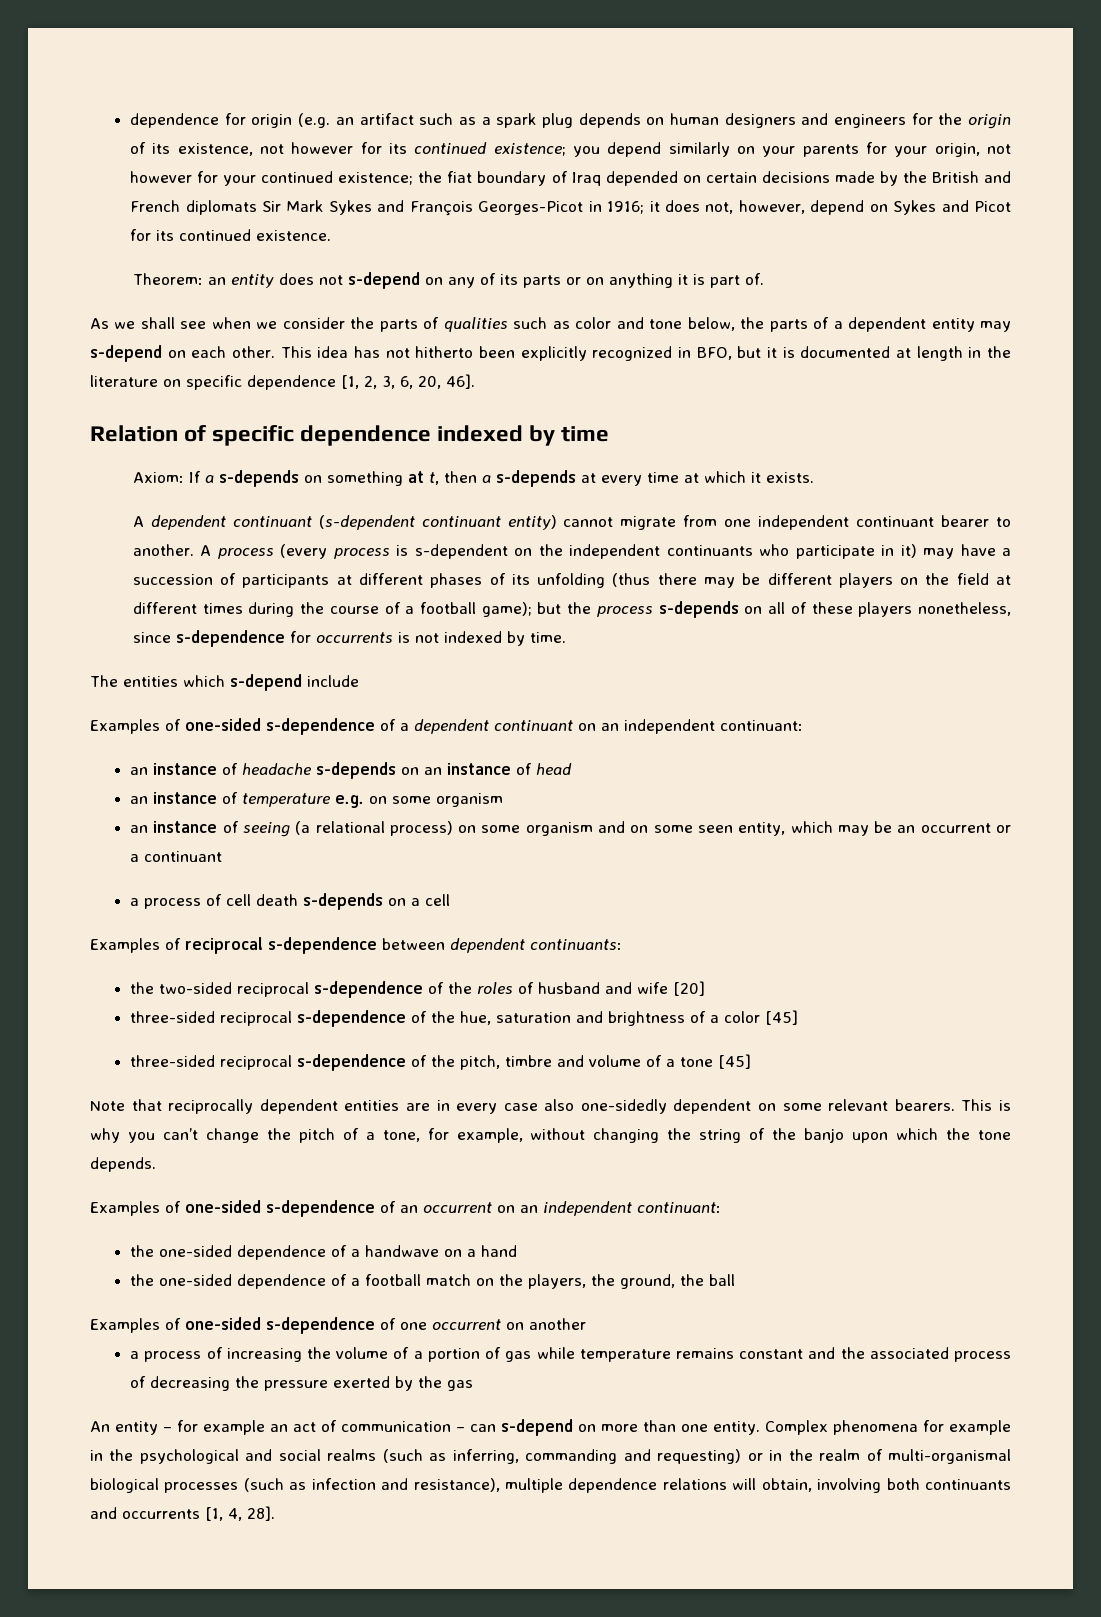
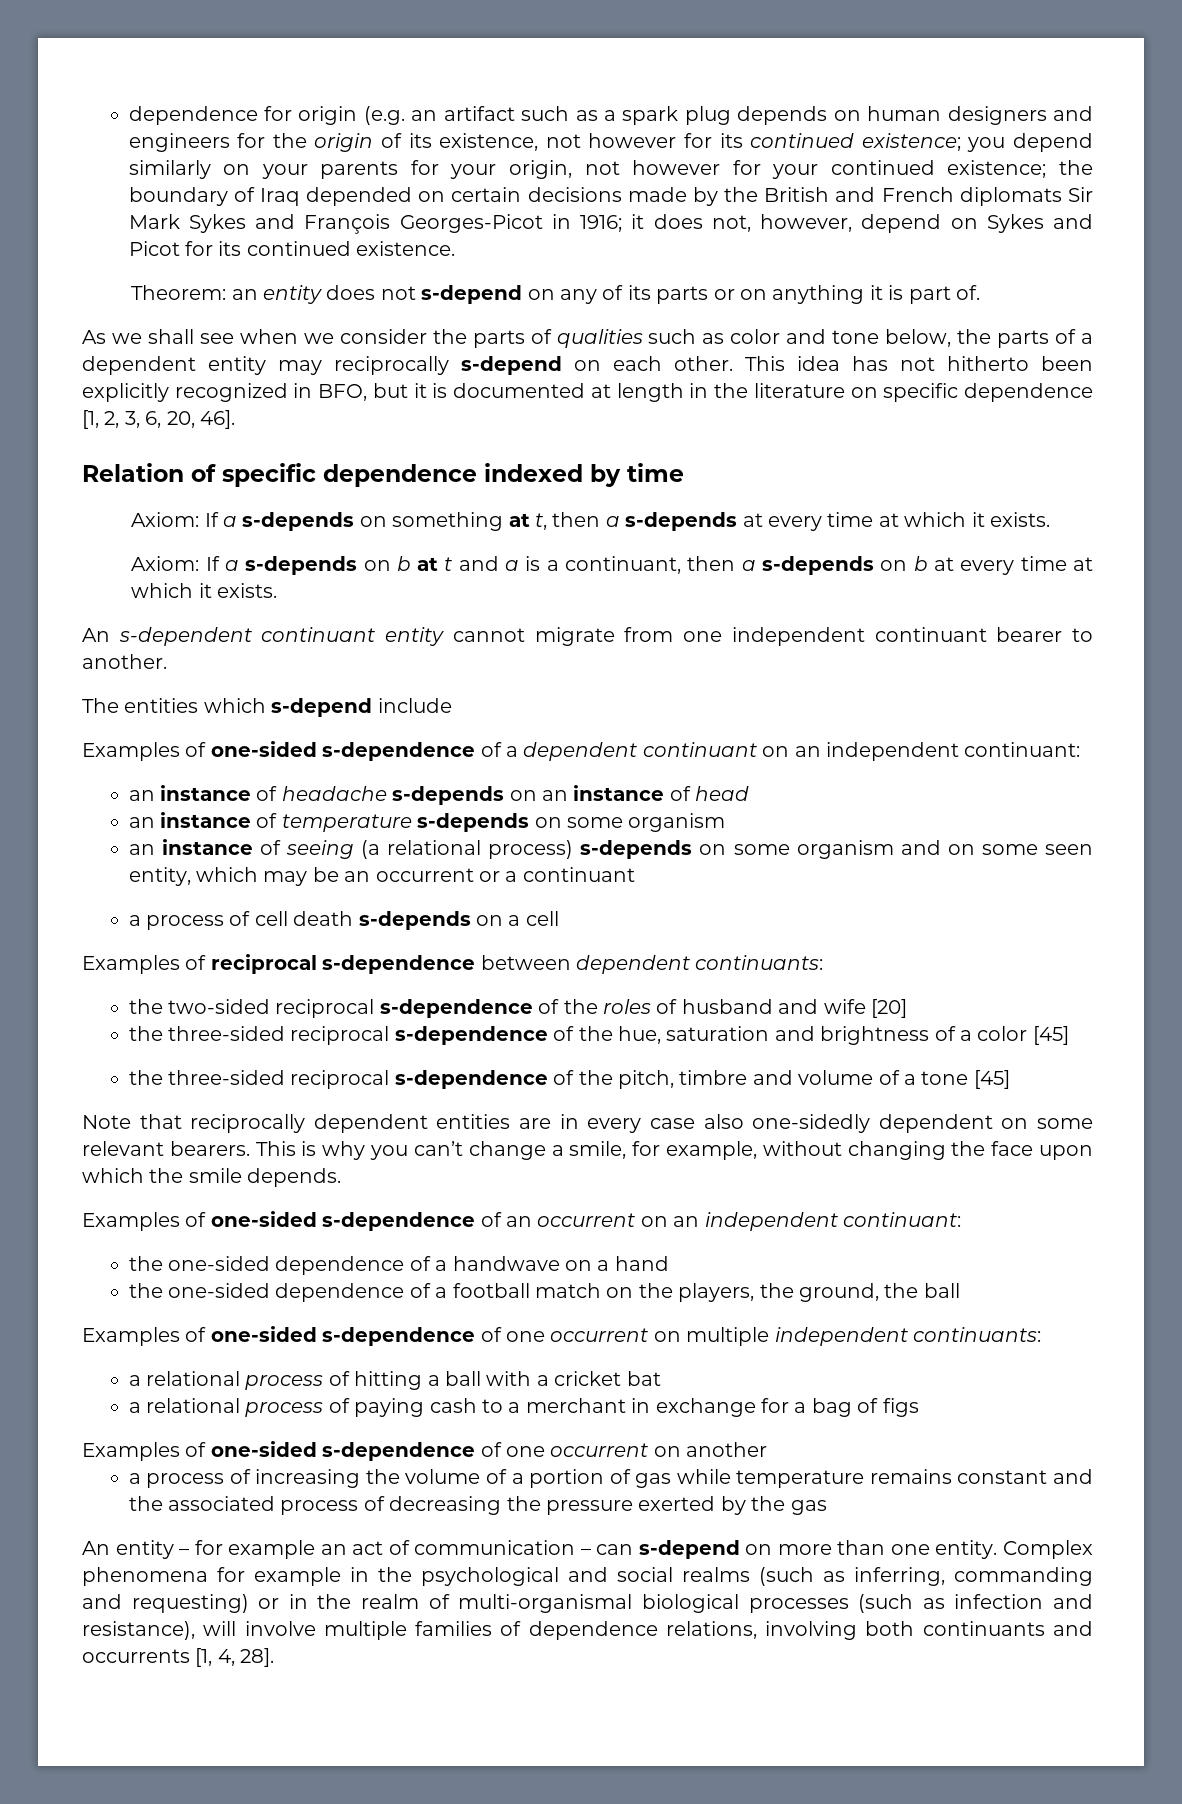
- the fiat boundary of Iraq depended on certain decisions made by the British and French diplomats Sir Mark Sykes and François Georges-Picot in 1916;
+ the boundary of Iraq depended on certain decisions made by the British and French diplomats Sir Mark Sykes and François Georges-Picot in 1916;
- As we shall see when we consider the parts of qualities such as color and tone below, the parts of a dependent entity may s-depend on each other.
+ As we shall see when we consider the parts of qualities such as color and tone below, the parts of a dependent entity may reciprocally s-depend on each other.
- A dependent continuant (s-dependent continuant entity) cannot migrate from one independent continuant bearer to another. A process (every process is s-dependent on the independent continuants who participate in it) may have a succession of participants at different phases of its unfolding (thus there may be different players on the field at different times during the course of a football game); but the process s-depends on all of these players nonetheless, since s-dependence for occurrents is not indexed by time.
+ Axiom: If a s-depends on b at t and a is a continuant, then a s-depends on b at every time at which it exists.
+ An s-dependent continuant entity cannot migrate from one independent continuant bearer to another.
- an instance of temperature e.g. on some organism
+ an instance of temperature s-depends on some organism
- an instance of seeing (a relational process) on some organism and on some seen entity, which may be an occurrent or a continuant
+ an instance of seeing (a relational process) s-depends on some organism and on some seen entity, which may be an occurrent or a continuant
- three-sided reciprocal s-dependence of the hue, saturation and brightness of a color [45]
+ the three-sided reciprocal s-dependence of the hue, saturation and brightness of a color [45]
- three-sided reciprocal s-dependence of the pitch, timbre and volume of a tone [45]
+ the three-sided reciprocal s-dependence of the pitch, timbre and volume of a tone [45]
- This is why you can’t change the pitch of a tone, for example, without changing the string of the banjo upon which the tone depends.
+ This is why you can’t change a smile, for example, without changing the face upon which the smile depends.
+ Examples of one-sided s-dependence of one occurrent on multiple independent continuants:
+ a relational process of hitting a ball with a cricket bat
+ a relational process of paying cash to a merchant in exchange for a bag of figs
- Complex phenomena for example in the psychological and social realms (such as inferring, commanding and requesting) or in the realm of multi-organismal biological processes (such as infection and resistance), multiple dependence relations will obtain, involving both continuants and occurrents [1, 4, 28].
+ Complex phenomena for example in the psychological and social realms (such as inferring, commanding and requesting) or in the realm of multi-organismal biological processes (such as infection and resistance), will involve multiple families of dependence relations, involving both continuants and occurrents [1, 4, 28].

